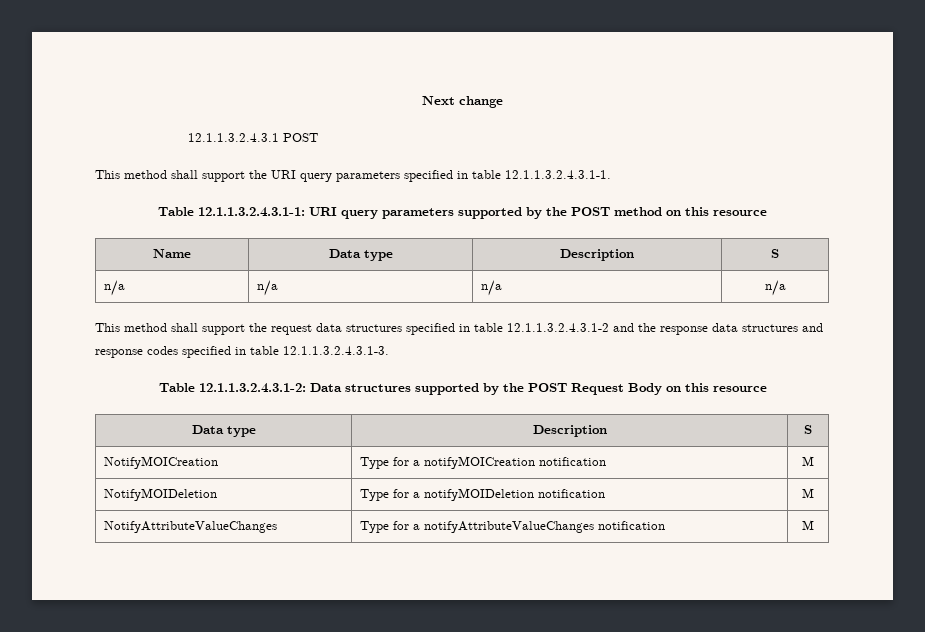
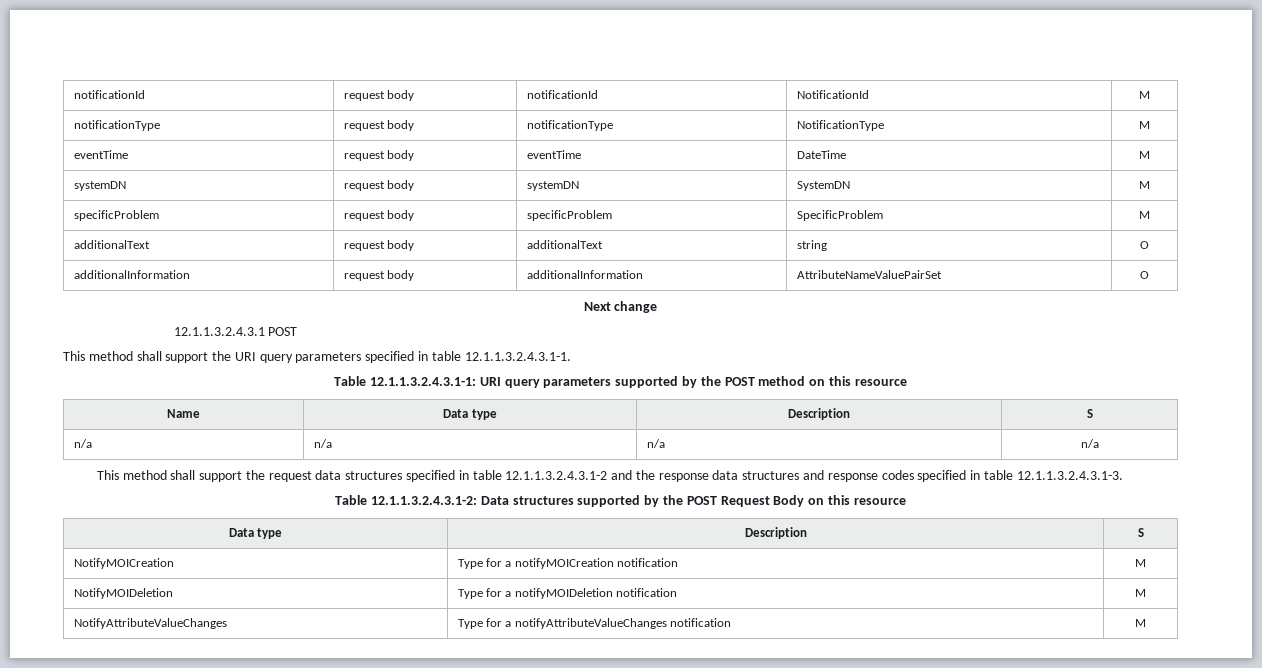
+ notificationId | request body | notificationId | NotificationId | M
+ notificationType | request body | notificationType | NotificationType | M
+ eventTime | request body | eventTime | DateTime | M
+ systemDN | request body | systemDN | SystemDN | M
+ specificProblem | request body | specificProblem | SpecificProblem | M
+ additionalText | request body | additionalText | string | O
+ additionalInformation | request body | additionalInformation | AttributeNameValuePairSet | O

